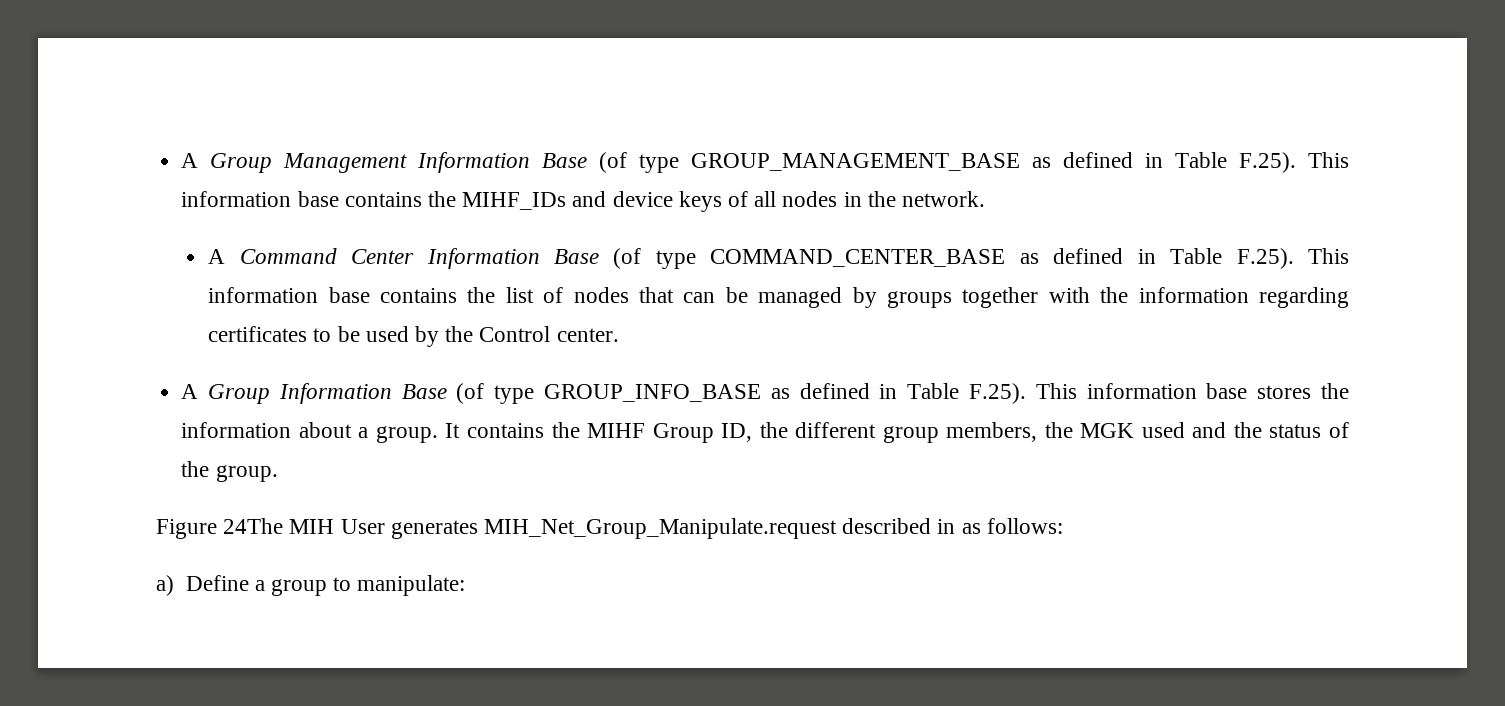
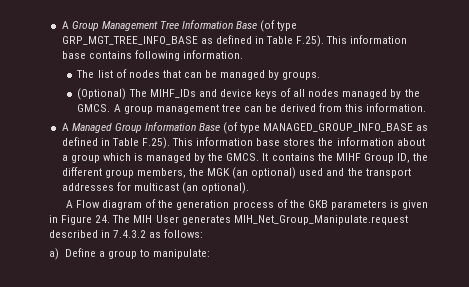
- A Group Management Information Base (of type GROUP_MANAGEMENT_BASE as defined in Table F.25). This information base contains the MIHF_IDs and device keys of all nodes in the network.
- A Command Center Information Base (of type COMMAND_CENTER_BASE as defined in Table F.25). This information base contains the list of nodes that can be managed by groups together with the information regarding certificates to be used by the Control center.
- A Group Information Base (of type GROUP_INFO_BASE as defined in Table F.25). This information base stores the information about a group.
+ A Group Management Tree Information Base (of type GRP_MGT_TREE_INFO_BASE as defined in Table F.25). This information base contains following information.
+ The list of nodes that can be managed by groups.
+ (Optional) The MIHF_IDs and device keys of all nodes managed by the GMCS. A group management tree can be derived from this information.
+ A Managed Group Information Base (of type MANAGED_GROUP_INFO_BASE as defined in Table F.25). This information base stores the information about a group which is managed by the GMCS.
- It contains the MIHF Group ID, the different group members, the MGK used and the status of the group.
- Figure 24The MIH User generates MIH_Net_Group_Manipulate.request described in as follows:
+ It contains the MIHF Group ID, the different group members, the MGK (an optional) used and the transport addresses for multicast (an optional).
+ A Flow diagram of the generation process of the GKB parameters is given in Figure 24. The MIH User generates MIH_Net_Group_Manipulate.request described in 7.4.3.2 as follows:

